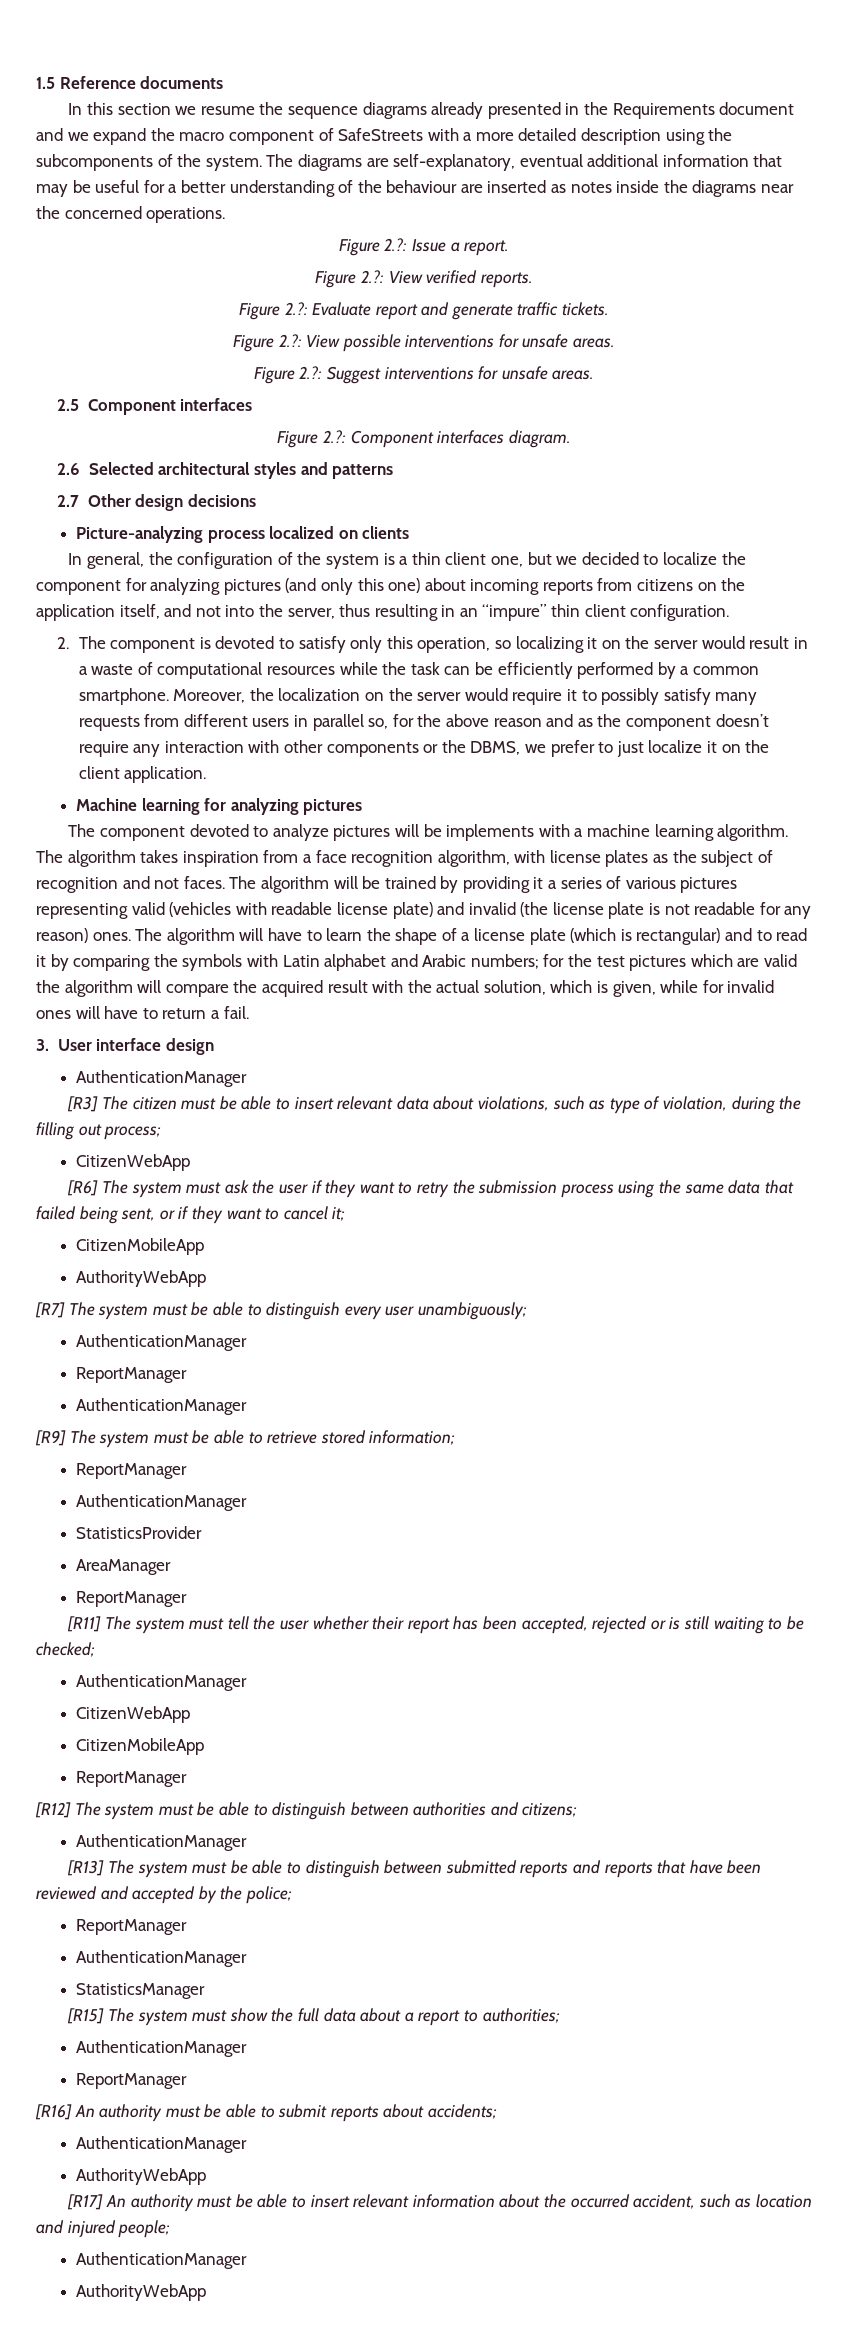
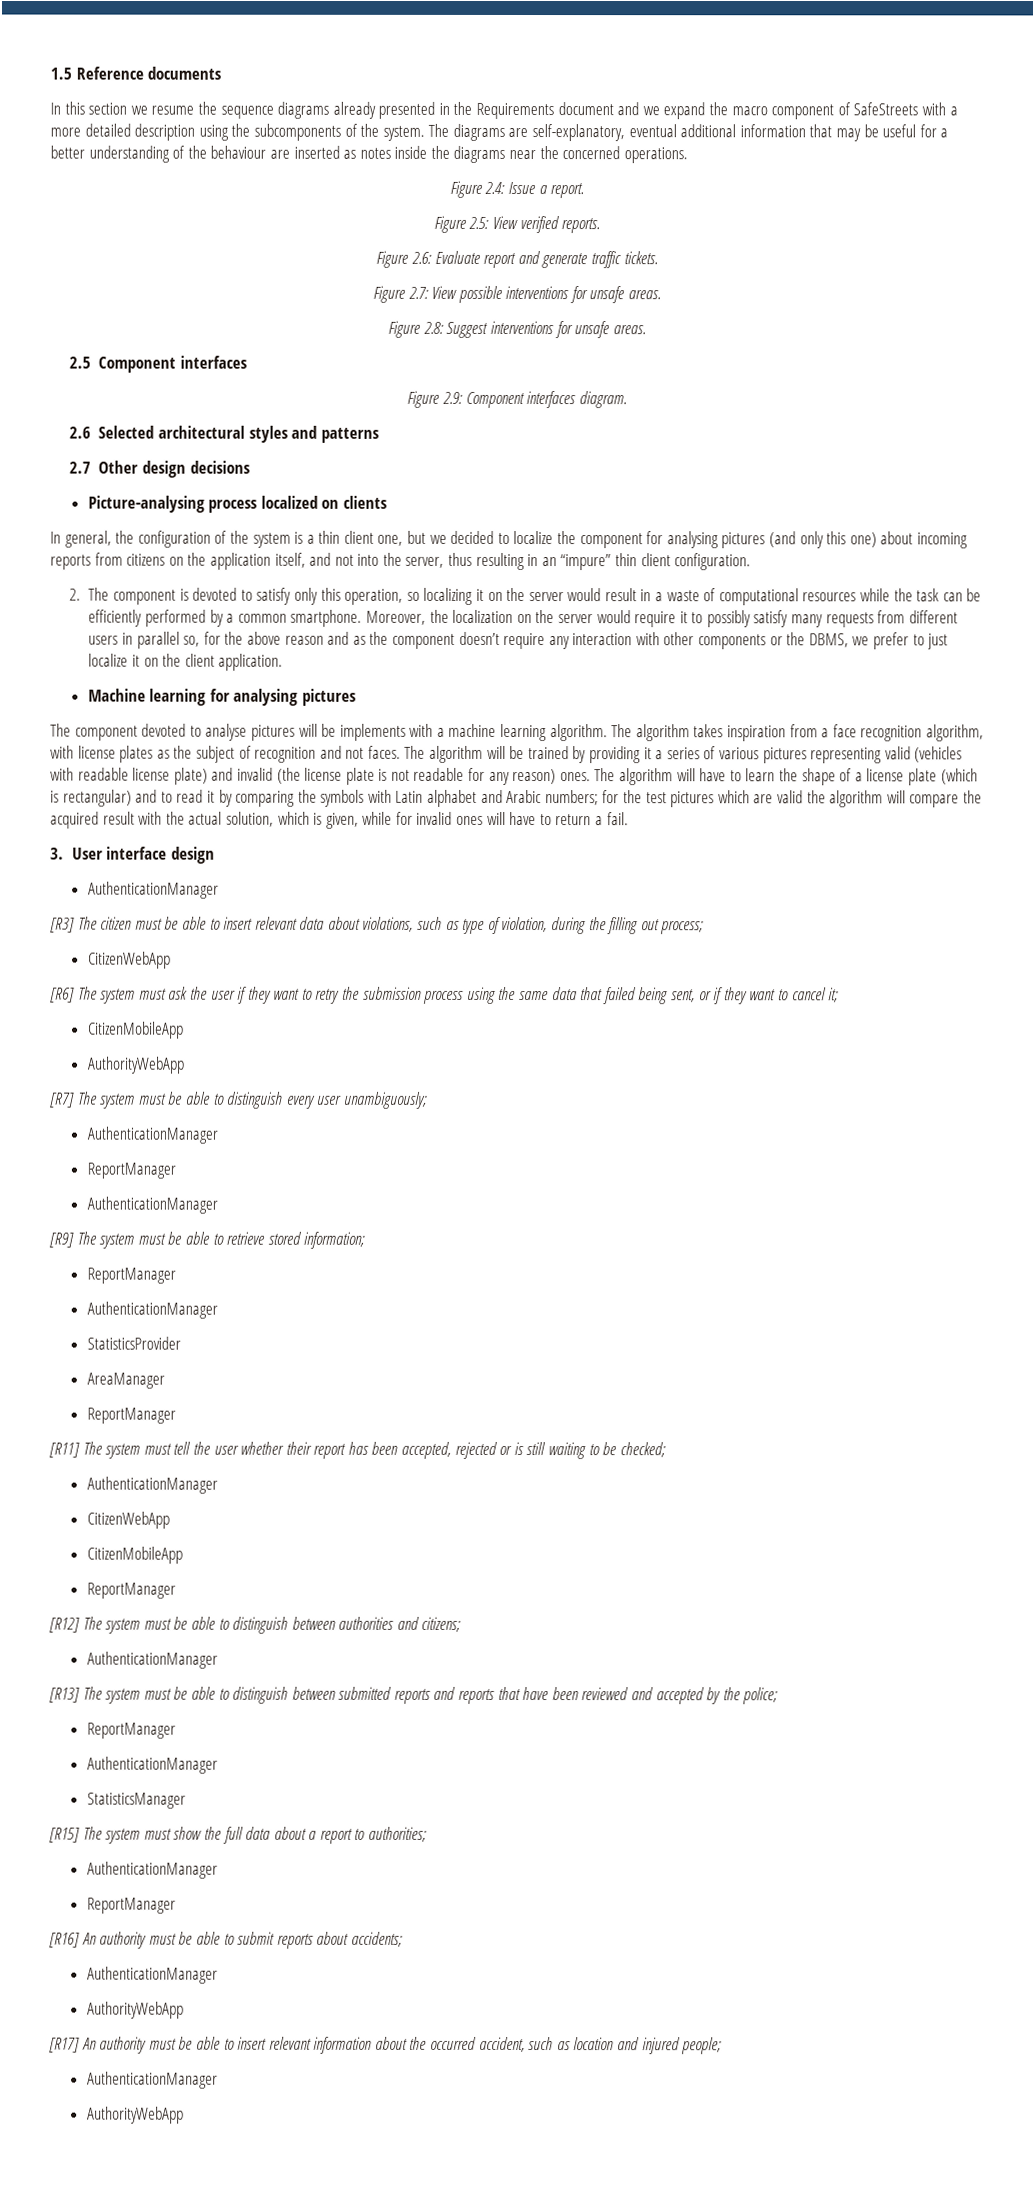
- Figure 2.?: Issue a report.
+ Figure 2.4: Issue a report.
- Figure 2.?: View verified reports.
+ Figure 2.5: View verified reports.
- Figure 2.?: Evaluate report and generate traffic tickets.
+ Figure 2.6: Evaluate report and generate traffic tickets.
- Figure 2.?: View possible interventions for unsafe areas.
+ Figure 2.7: View possible interventions for unsafe areas.
- Figure 2.?: Suggest interventions for unsafe areas.
+ Figure 2.8: Suggest interventions for unsafe areas.
- Figure 2.?: Component interfaces diagram.
+ Figure 2.9: Component interfaces diagram.
- Picture-analyzing process localized on clients
+ Picture-analysing process localized on clients
- In general, the configuration of the system is a thin client one, but we decided to localize the component for analyzing pictures (and only this one) about incoming reports from citizens on the application itself, and not into the server, thus resulting in an “impure” thin client configuration.
+ In general, the configuration of the system is a thin client one, but we decided to localize the component for analysing pictures (and only this one) about incoming reports from citizens on the application itself, and not into the server, thus resulting in an “impure” thin client configuration.
- Machine learning for analyzing pictures
+ Machine learning for analysing pictures
- The component devoted to analyze pictures will be implements with a machine learning algorithm.
+ The component devoted to analyse pictures will be implements with a machine learning algorithm.

